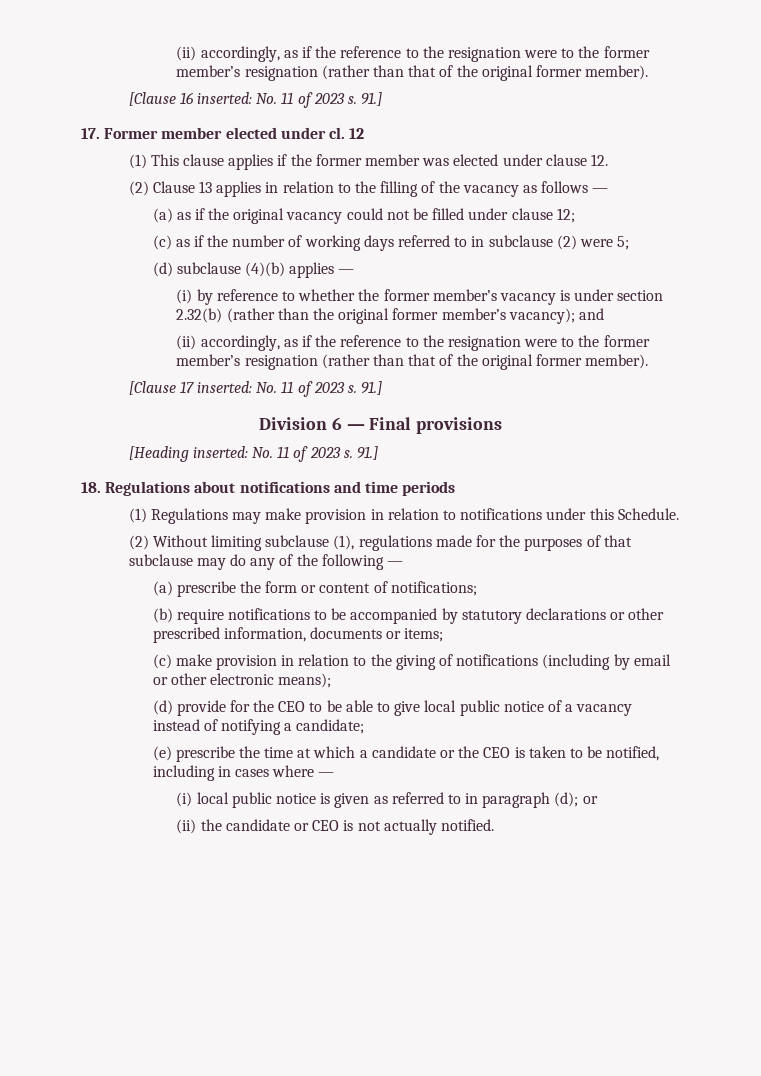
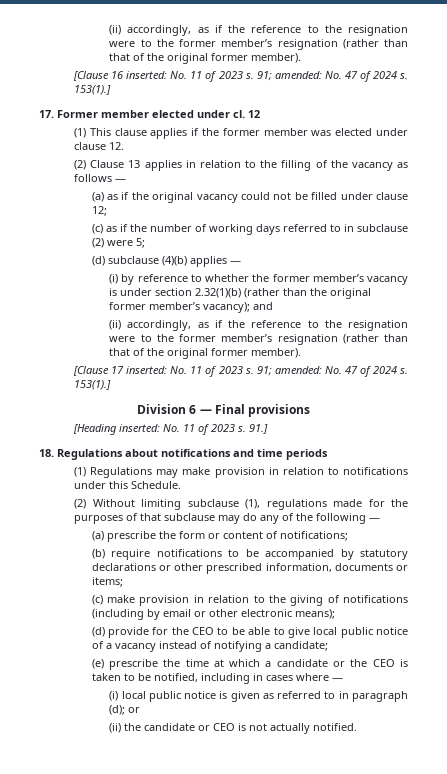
- [Clause 16 inserted: No. 11 of 2023 s. 91.]
+ [Clause 16 inserted: No. 11 of 2023 s. 91; amended: No. 47 of 2024 s. 153(1).]
- (i) by reference to whether the former member’s vacancy is under section 2.32(b) (rather than the original former member’s vacancy); and
+ (i) by reference to whether the former member’s vacancy is under section 2.32(1)(b) (rather than the original former member’s vacancy); and
- [Clause 17 inserted: No. 11 of 2023 s. 91.]
+ [Clause 17 inserted: No. 11 of 2023 s. 91; amended: No. 47 of 2024 s. 153(1).]

